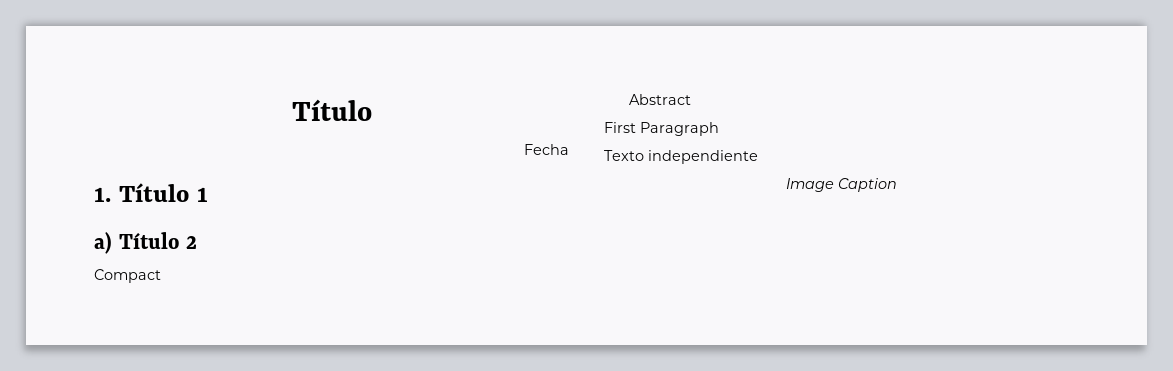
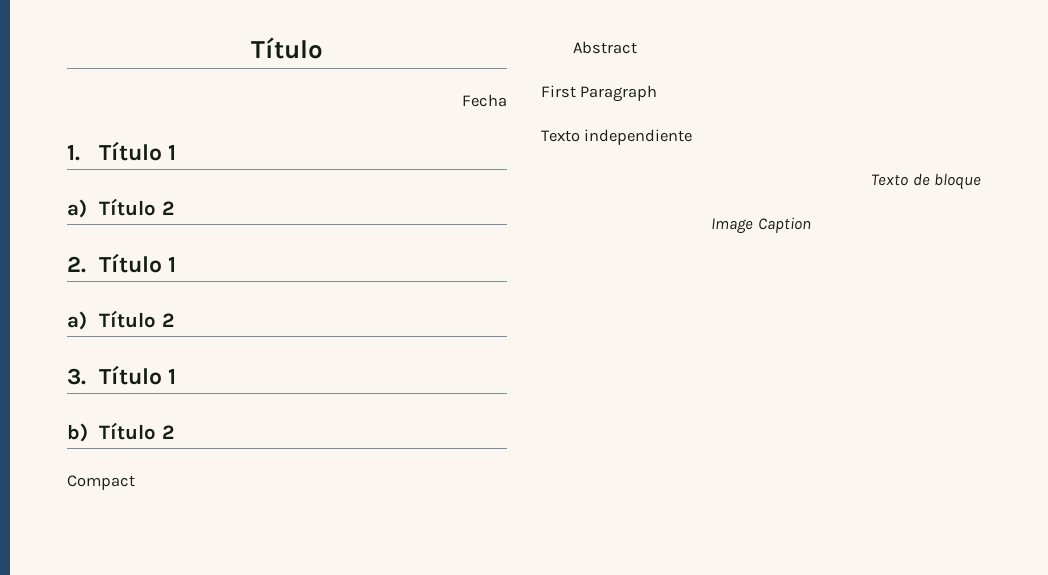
  1. Título 1
  a) Título 2
+ 2. Título 1
+ a) Título 2
+ 3. Título 1
+ b) Título 2
+ Texto de bloque

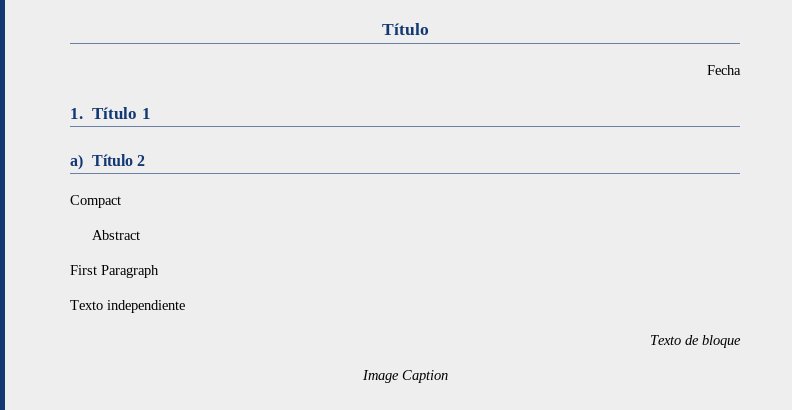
  1. Título 1
  a) Título 2
- 2. Título 1
- a) Título 2
- 3. Título 1
- b) Título 2

